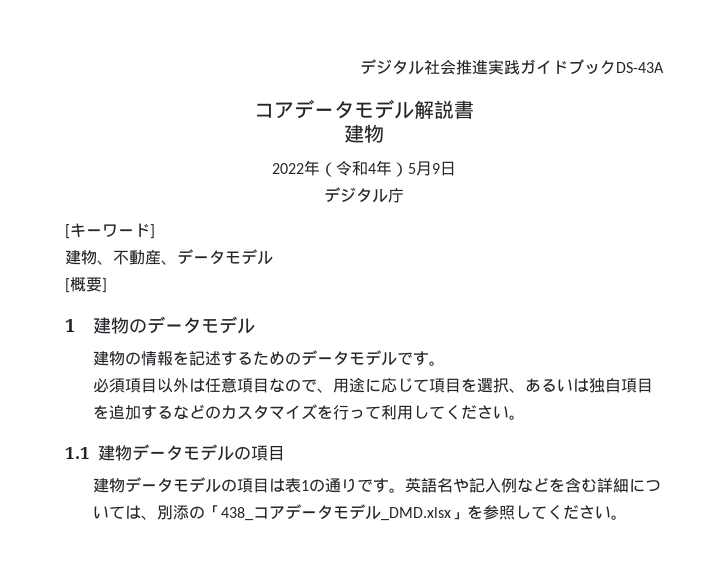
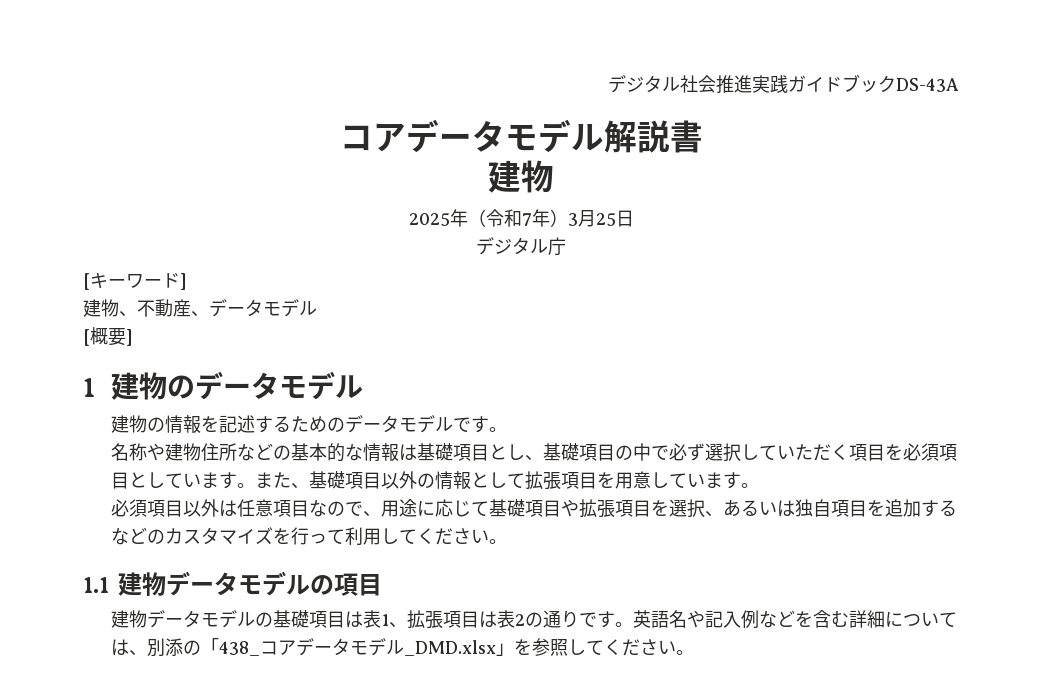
- 2022年（令和4年）5月9日
+ 2025年（令和7年）3月25日
+ 名称や建物住所などの基本的な情報は基礎項目とし、基礎項目の中で必ず選択していただく項目を必須項目としています。また、基礎項目以外の情報として拡張項目を用意しています。
- 必須項目以外は任意項目なので、用途に応じて項目を選択、あるいは独自項目を追加するなどのカスタマイズを行って利用してください。
+ 必須項目以外は任意項目なので、用途に応じて基礎項目や拡張項目を選択、あるいは独自項目を追加するなどのカスタマイズを行って利用してください。
- 建物データモデルの項目は表1の通りです。
+ 建物データモデルの基礎項目は表1、拡張項目は表2の通りです。

